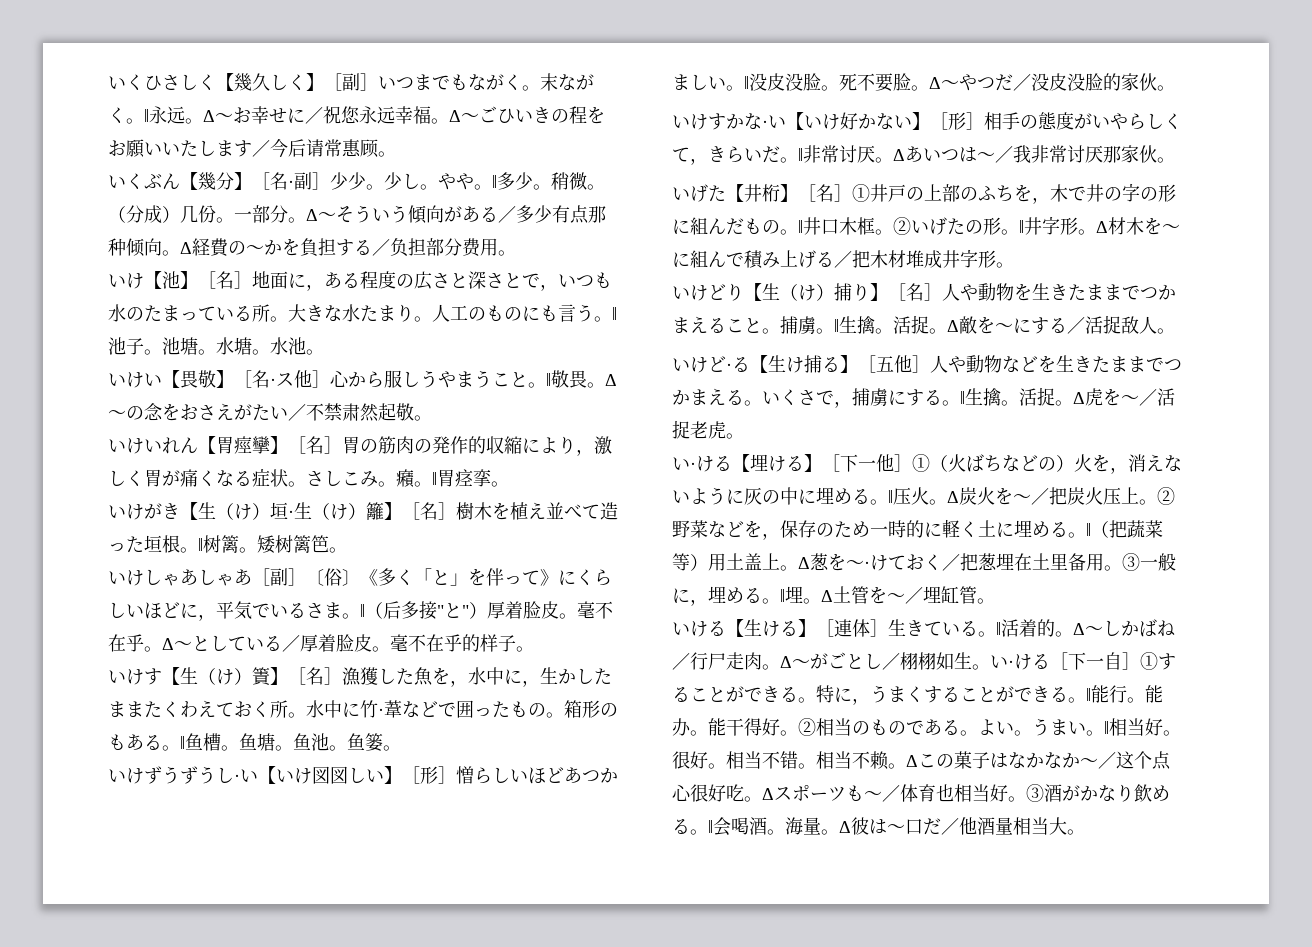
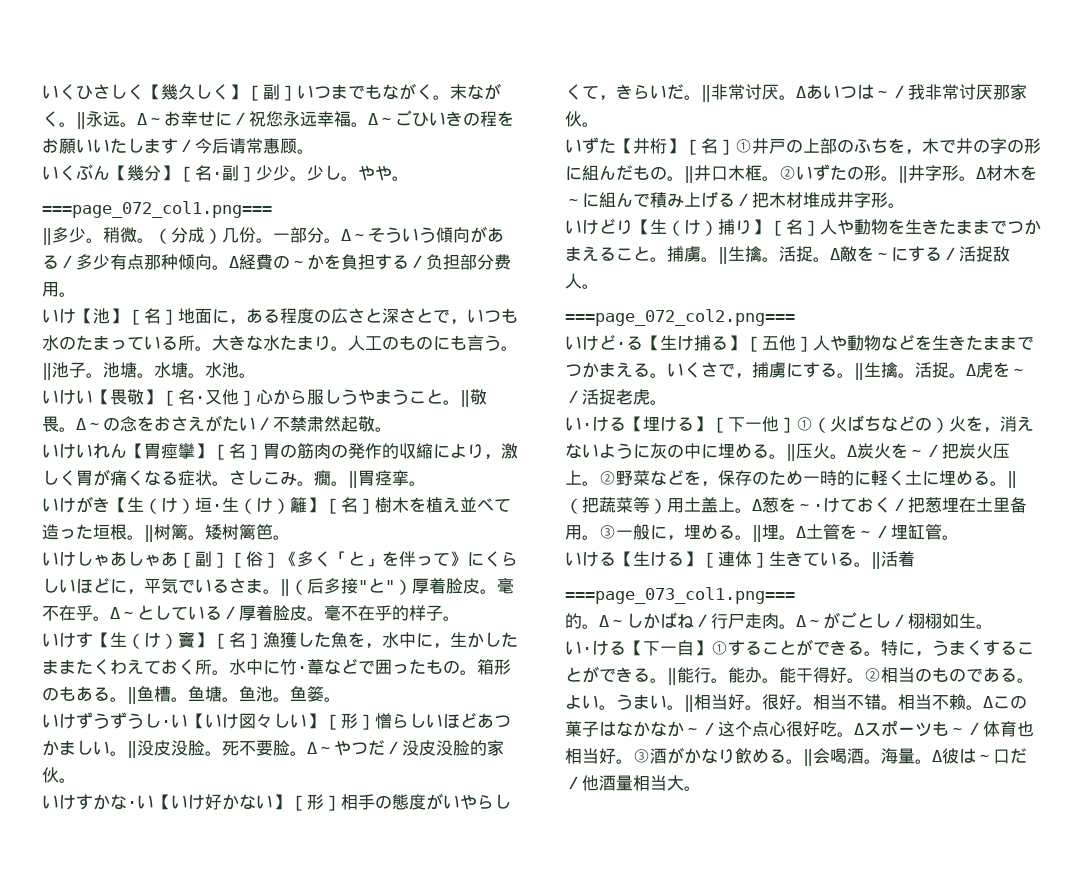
- やや。‖多少。
+ やや。
+ ===page_072_col1.png===
+ ‖多少。
- いけい【畏敬】［名·ス他］心から服しうやまうこと。
+ いけい【畏敬】［名·又他］心から服しうやまうこと。
- 癪。
+ 癇。
- いけしゃあしゃあ［副］〔俗〕《多く「と」を伴って》にくらしいほどに，平気でいるさま。
+ いけしゃあしゃあ［副］［俗］《多く「と」を伴って》にくらしいほどに，平気でいるさま。
- いけす【生（け）簀】［名］漁獲した魚を，水中に，生かしたままたくわえておく所。
+ いけす【生（け）竇】［名］漁獲した魚を，水中に，生かしたままたくわえておく所。
- いけずうずうし·い【いけ図図しい】［形］憎らしいほどあつかましい。
+ いけずうずうし·い【いけ図々しい】［形］憎らしいほどあつかましい。
- いげた【井桁】［名］①井戸の上部のふちを，木で井の字の形に組んだもの。
+ いずた【井桁】［名］①井戸の上部のふちを，木で井の字の形に組んだもの。
- ②いげたの形。
+ ②いずたの形。
+ ===page_072_col2.png===
- ‖活着的。
+ ‖活着
+ ===page_073_col1.png===
+ 的。
- Δ～がごとし／栩栩如生。い·ける［下一自］①することができる。
+ Δ～がごとし／栩栩如生。
+ い·ける【下一自】①することができる。

